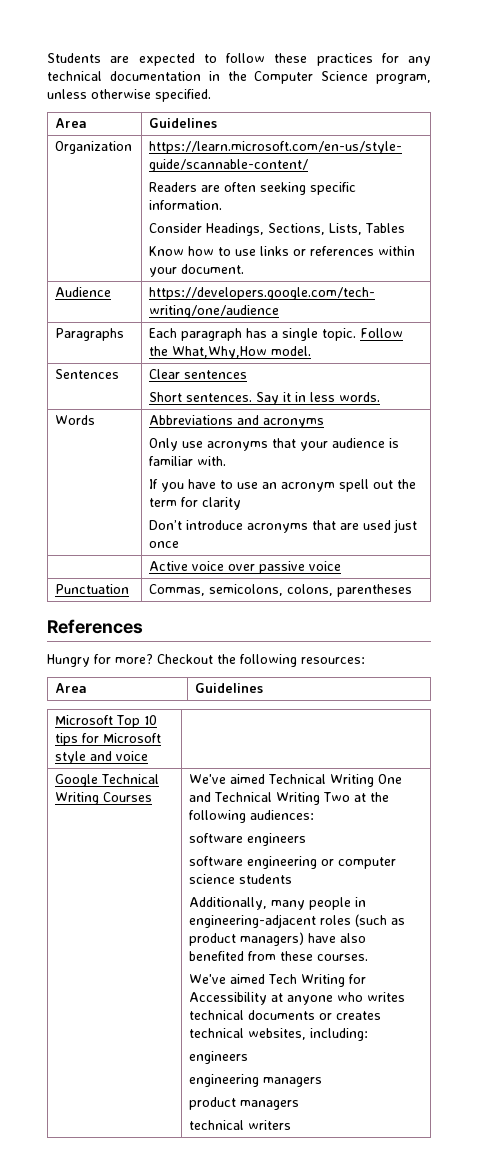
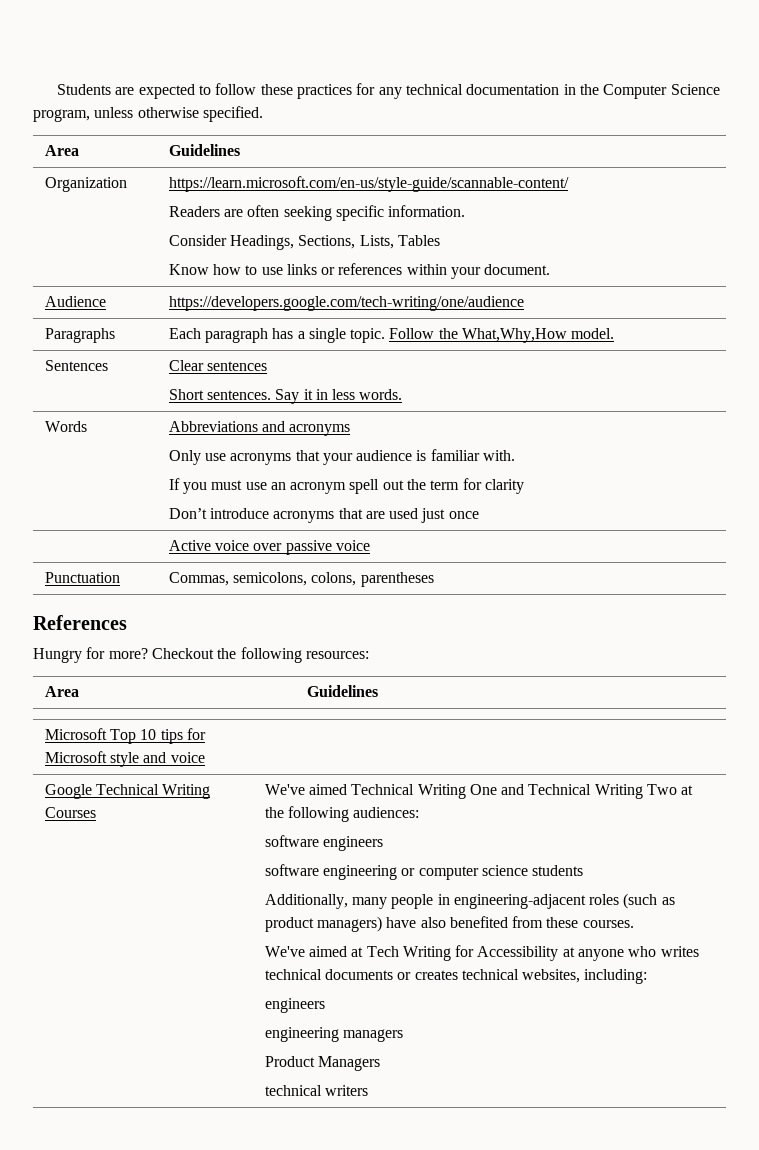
  Words | Abbreviations and acronyms
  Only use acronyms that your audience is familiar with.
- If you have to use an acronym spell out the term for clarity
+ If you must use an acronym spell out the term for clarity
- We've aimed Tech Writing for Accessibility at anyone who writes technical documents or creates technical websites, including:
+ We've aimed at Tech Writing for Accessibility at anyone who writes technical documents or creates technical websites, including:
- product managers
+ Product Managers

